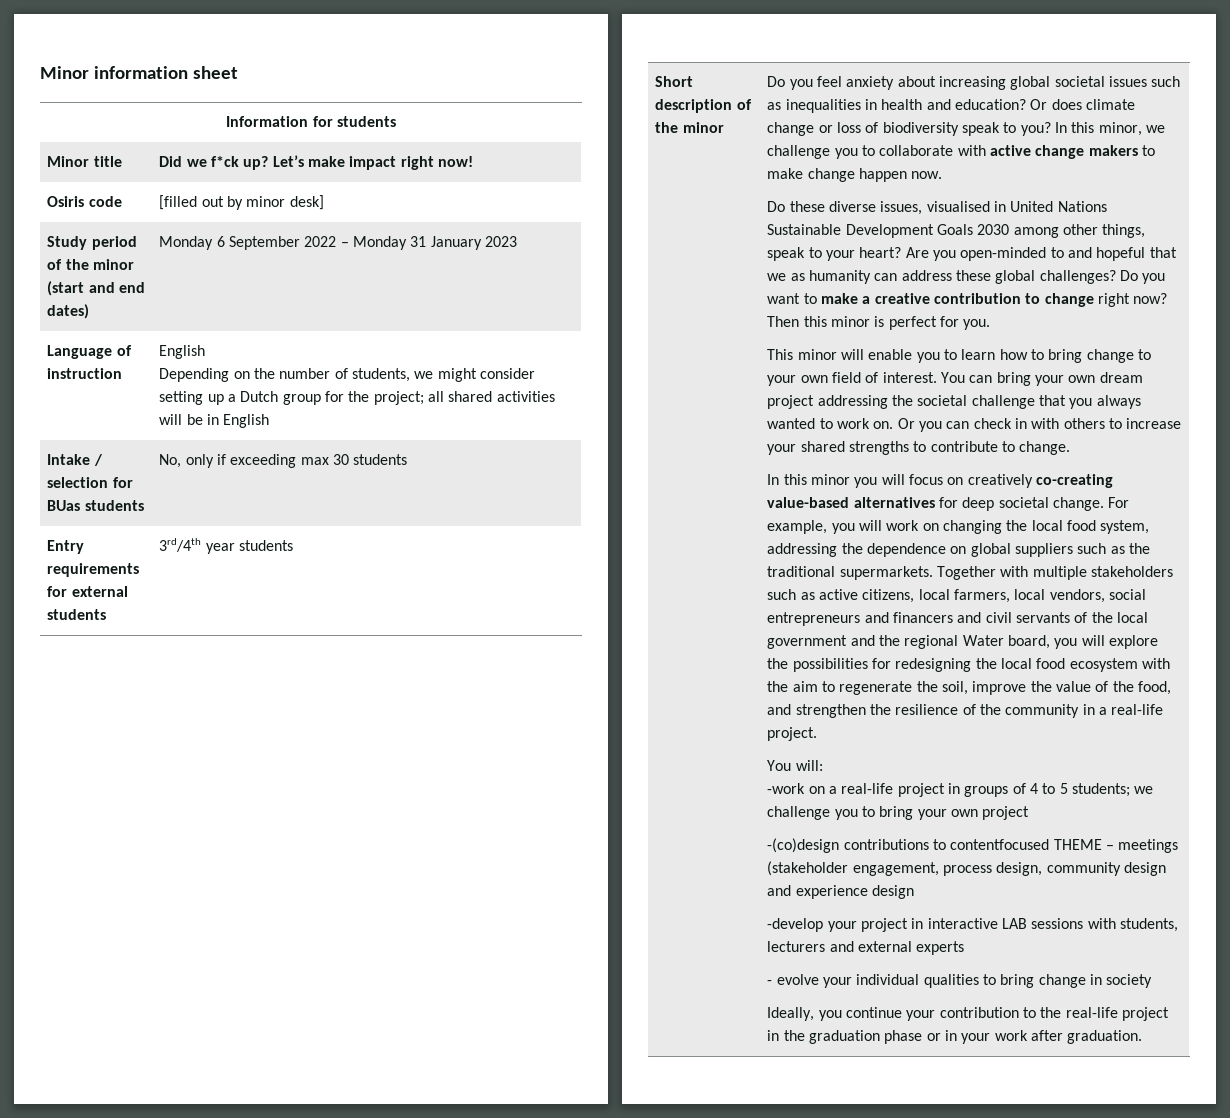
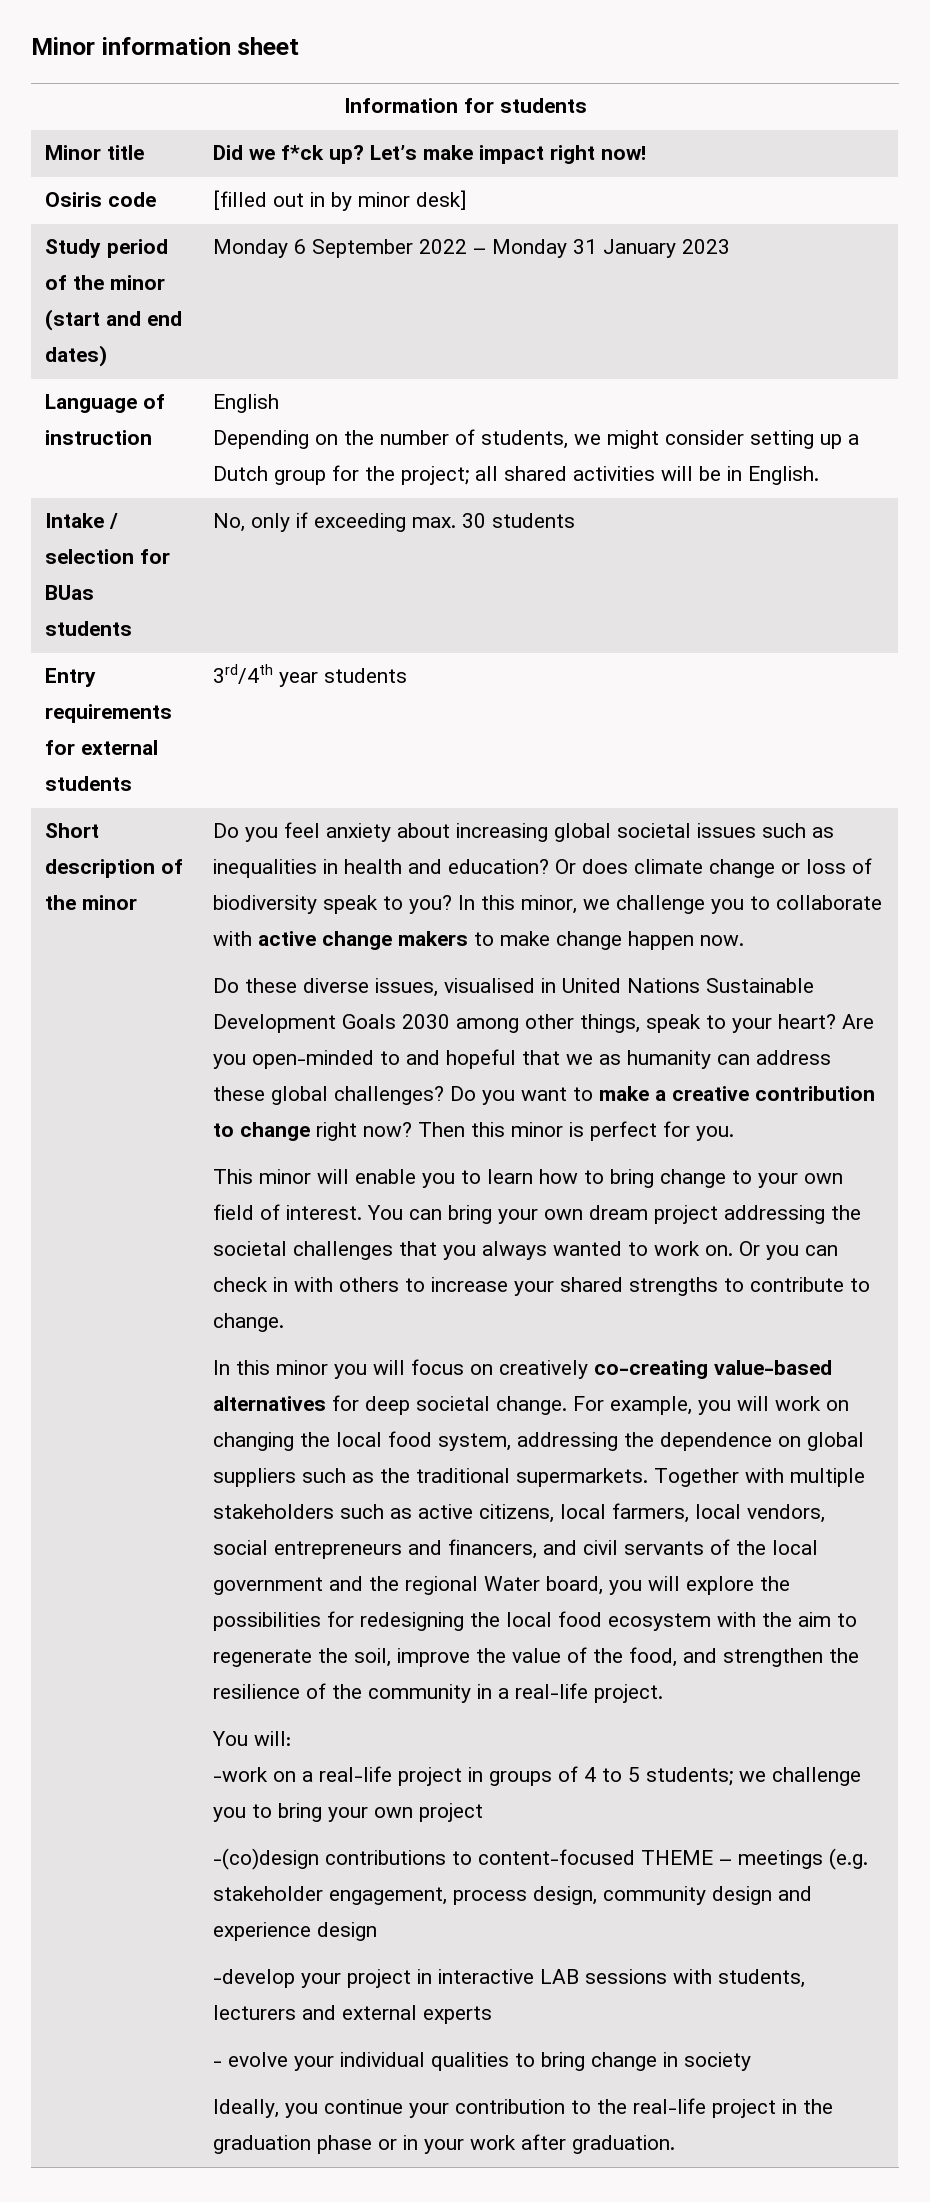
- Osiris code | [filled out by minor desk]
+ Osiris code | [filled out in by minor desk]
  Language of instruction | English
- Depending on the number of students, we might consider setting up a Dutch group for the project; all shared activities will be in English
+ Depending on the number of students, we might consider setting up a Dutch group for the project; all shared activities will be in English.
- Intake / selection for BUas students | No, only if exceeding max 30 students
+ Intake / selection for BUas students | No, only if exceeding max. 30 students
- You can bring your own dream project addressing the societal challenge that you always wanted to work on.
+ You can bring your own dream project addressing the societal challenges that you always wanted to work on.
- Together with multiple stakeholders such as active citizens, local farmers, local vendors, social entrepreneurs and financers and civil servants of the local government and the regional Water board, you will explore the possibilities for redesigning the local food ecosystem with the aim to regenerate the soil, improve the value of the food, and strengthen the resilience of the community in a real-life project.
+ Together with multiple stakeholders such as active citizens, local farmers, local vendors, social entrepreneurs and financers, and civil servants of the local government and the regional Water board, you will explore the possibilities for redesigning the local food ecosystem with the aim to regenerate the soil, improve the value of the food, and strengthen the resilience of the community in a real-life project.
- -(co)design contributions to contentfocused THEME – meetings (stakeholder engagement, process design, community design and experience design
+ -(co)design contributions to content-focused THEME – meetings (e.g. stakeholder engagement, process design, community design and experience design

